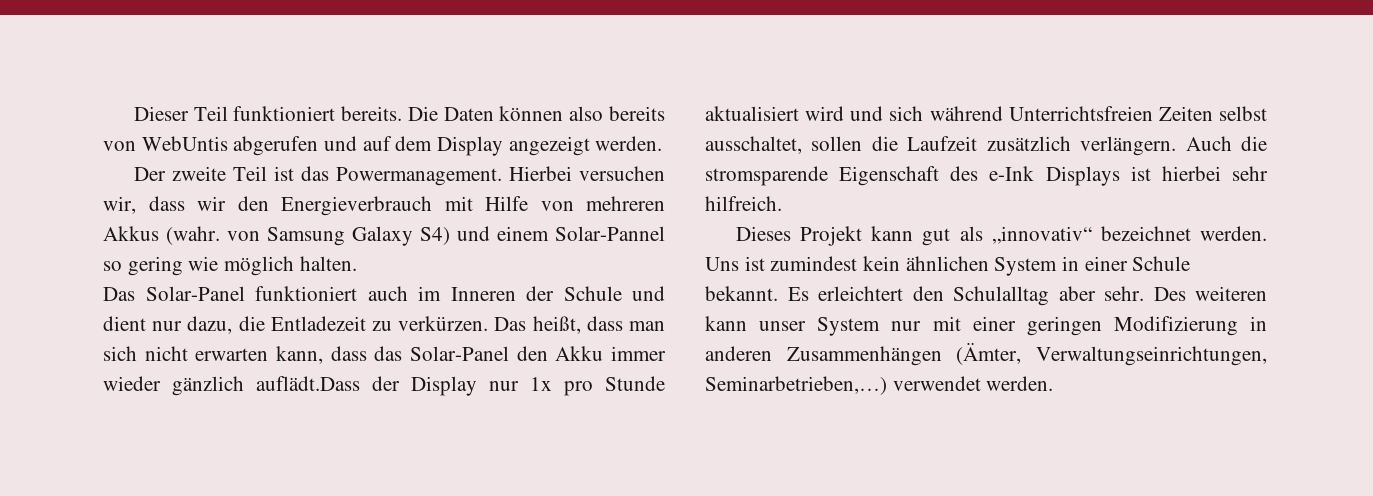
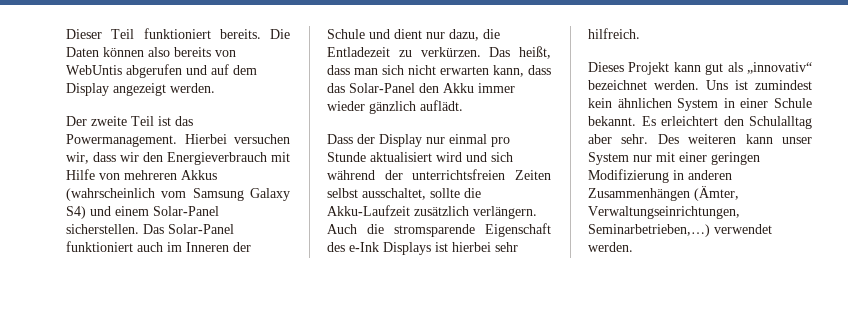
- Hierbei versuchen wir, dass wir den Energieverbrauch mit Hilfe von mehreren Akkus (wahr. von Samsung Galaxy S4) und einem Solar-Pannel so gering wie möglich halten.
- Das Solar-Panel funktioniert auch im Inneren der Schule und dient nur dazu, die Entladezeit zu verkürzen.
+ Hierbei versuchen wir, dass wir den Energieverbrauch mit Hilfe von mehreren Akkus (wahrscheinlich vom Samsung Galaxy S4) und einem Solar-Panel sicherstellen. Das Solar-Panel funktioniert auch im Inneren der Schule und dient nur dazu, die Entladezeit zu verkürzen.
- Das heißt, dass man sich nicht erwarten kann, dass das Solar-Panel den Akku immer wieder gänzlich auflädt.Dass der Display nur 1x pro Stunde aktualisiert wird und sich während Unterrichtsfreien Zeiten selbst ausschaltet, sollen die Laufzeit zusätzlich verlängern.
+ Das heißt, dass man sich nicht erwarten kann, dass das Solar-Panel den Akku immer wieder gänzlich auflädt.
+ Dass der Display nur einmal pro Stunde aktualisiert wird und sich während der unterrichtsfreien Zeiten selbst ausschaltet, sollte die Akku-Laufzeit zusätzlich verlängern.

